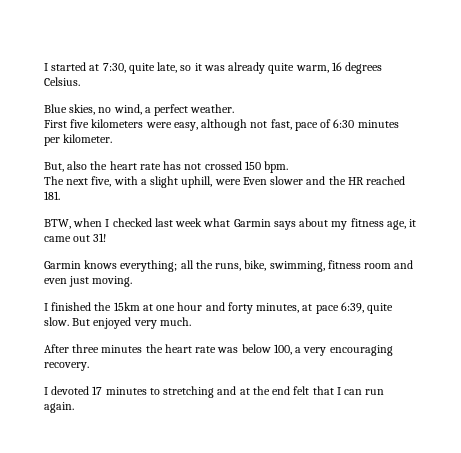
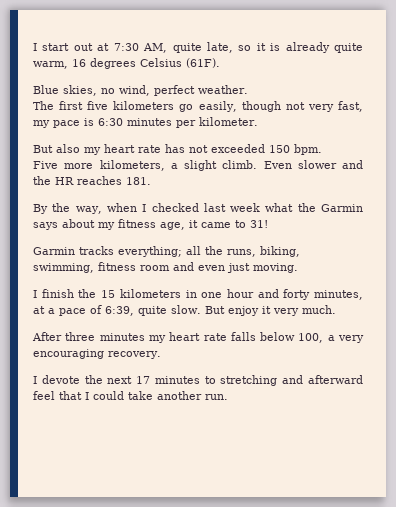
- I started at 7:30, quite late, so it was already quite warm, 16 degrees Celsius.
+ I start out at 7:30 AM, quite late, so it is already quite warm, 16 degrees Celsius (61F).
- Blue skies, no wind, a perfect weather.
+ Blue skies, no wind, perfect weather.
- First five kilometers were easy, although not fast, pace of 6:30 minutes per kilometer.
+ The first five kilometers go easily, though not very fast, my pace is 6:30 minutes per kilometer.
- But, also the heart rate has not crossed 150 bpm.
+ But also my heart rate has not exceeded 150 bpm.
- The next five, with a slight uphill, were Even slower and the HR reached 181.
+ Five more kilometers, a slight climb. Even slower and the HR reaches 181.
- BTW, when I checked last week what Garmin says about my fitness age, it came out 31!
+ By the way, when I checked last week what the Garmin says about my fitness age, it came to 31!
- Garmin knows everything; all the runs, bike, swimming, fitness room and even just moving.
+ Garmin tracks everything; all the runs, biking, swimming, fitness room and even just moving.
- I finished the 15km at one hour and forty minutes, at pace 6:39, quite slow.
+ I finish the 15 kilometers in one hour and forty minutes, at a pace of 6:39, quite slow.
- But enjoyed very much.
+ But enjoy it very much.
- After three minutes the heart rate was below 100, a very encouraging recovery.
+ After three minutes my heart rate falls below 100, a very encouraging recovery.
- I devoted 17 minutes to stretching and at the end felt that I can run again.
+ I devote the next 17 minutes to stretching and afterward feel that I could take another run.

